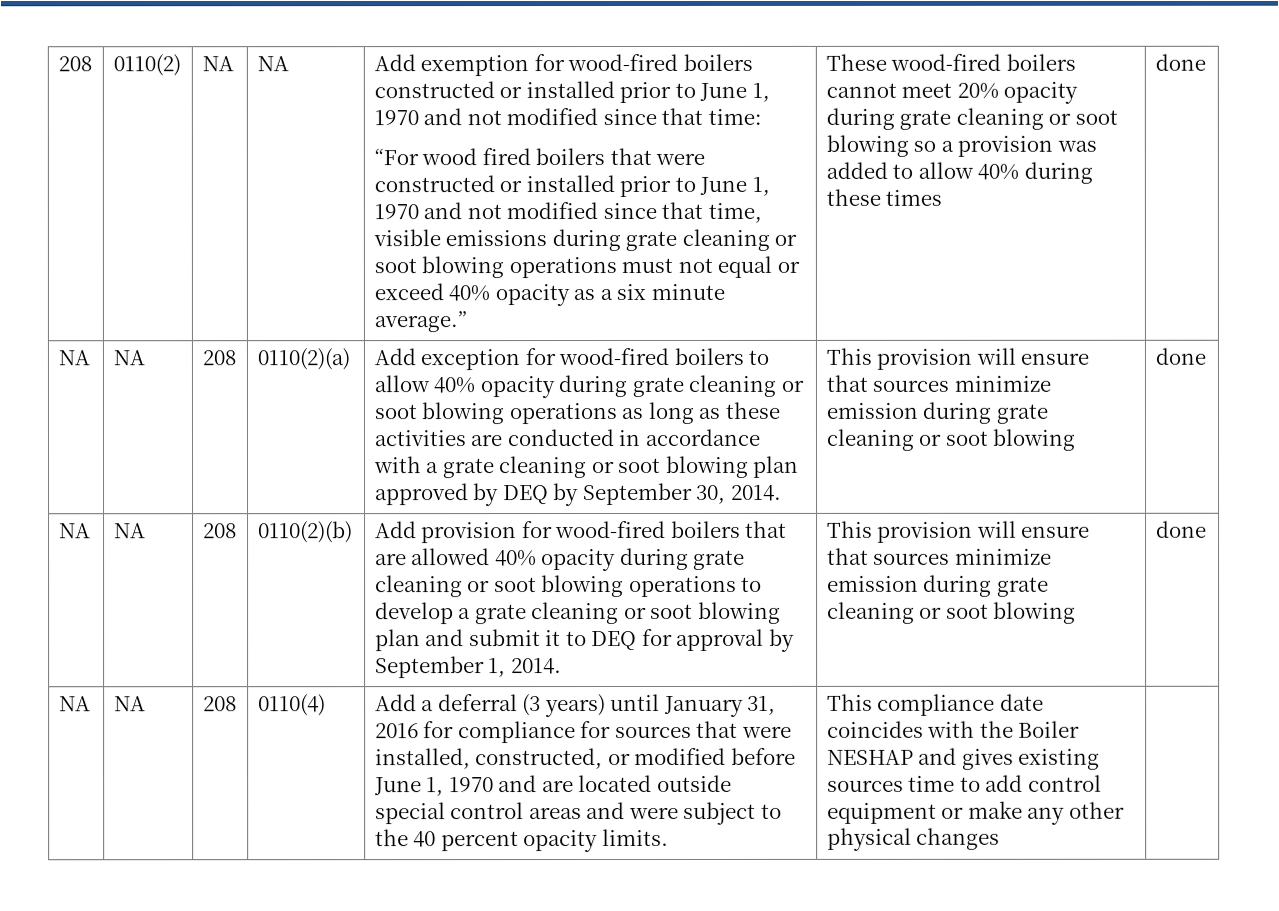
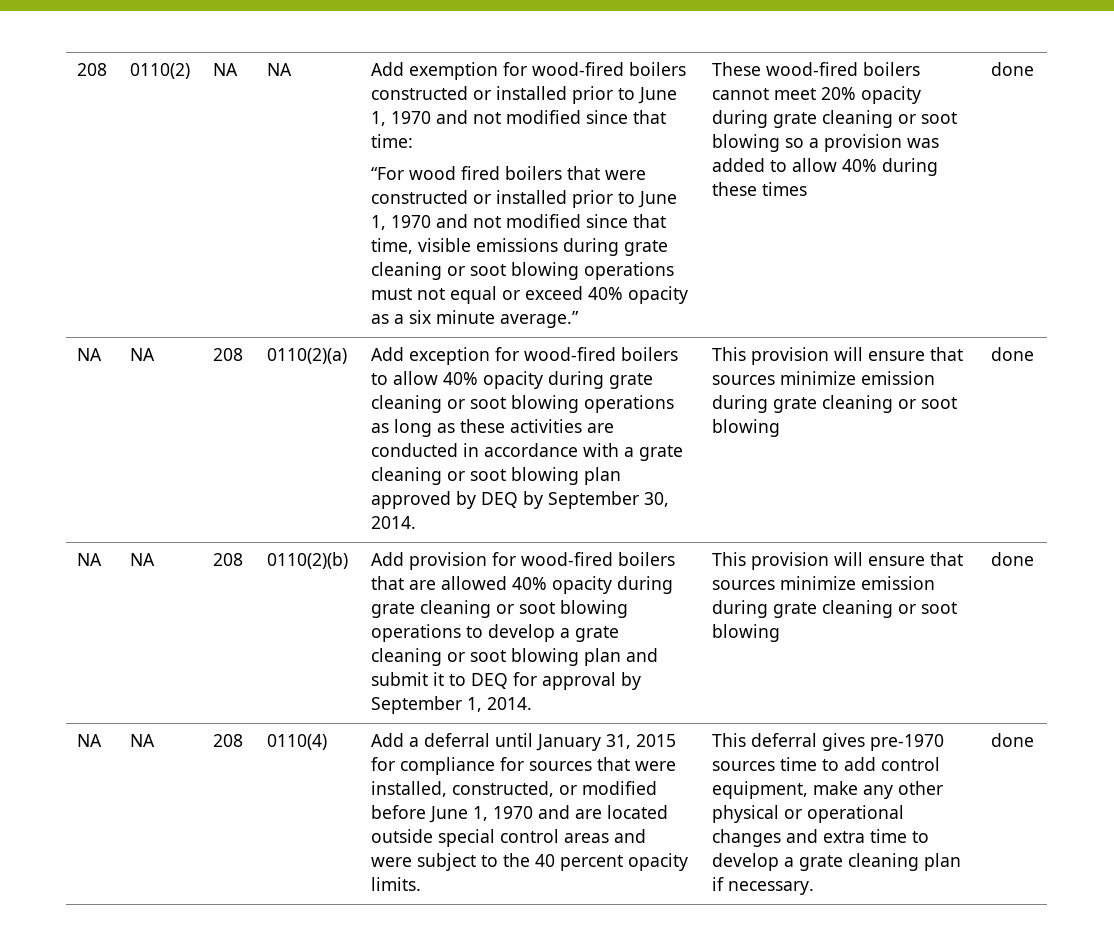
- Add a deferral (3 years) until January 31, 2016 for compliance for sources that were installed, constructed, or modified before June 1, 1970 and are located outside special control areas and were subject to the 40 percent opacity limits.
+ Add a deferral until January 31, 2015 for compliance for sources that were installed, constructed, or modified before June 1, 1970 and are located outside special control areas and were subject to the 40 percent opacity limits.
- This compliance date coincides with the Boiler NESHAP and gives existing sources time to add control equipment or make any other physical changes
+ This deferral gives pre-1970 sources time to add control equipment, make any other physical or operational changes and extra time to develop a grate cleaning plan if necessary. | done

